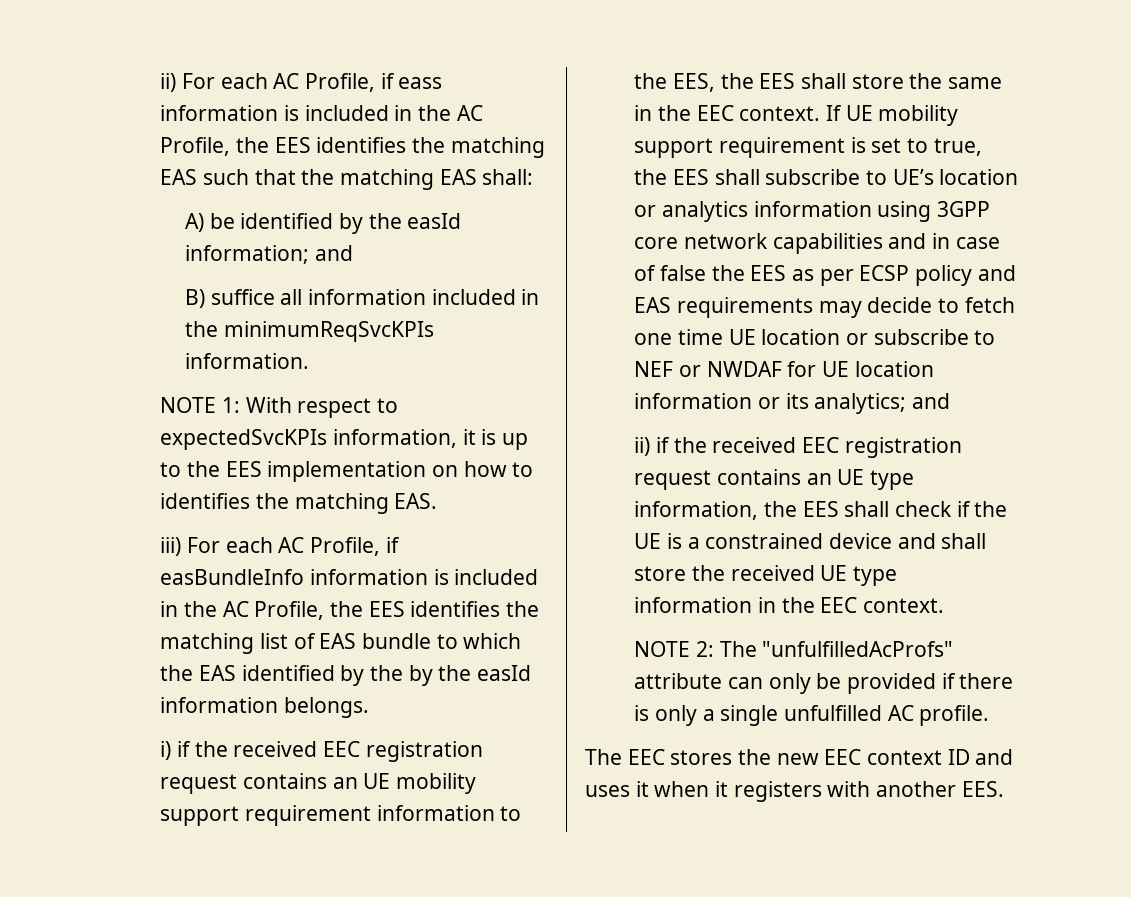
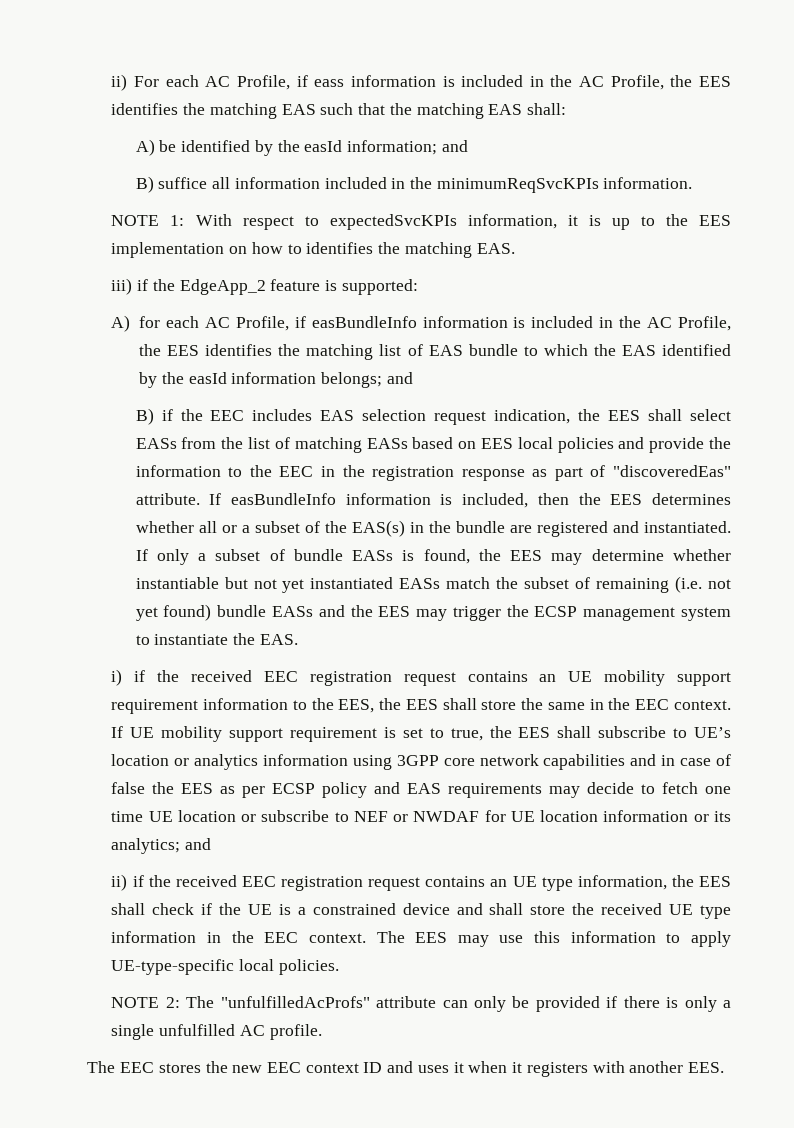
- iii) For each AC Profile, if easBundleInfo information is included in the AC Profile, the EES identifies the matching list of EAS bundle to which the EAS identified by the by the easId information belongs.
+ iii) if the EdgeApp_2 feature is supported:
+ A) for each AC Profile, if easBundleInfo information is included in the AC Profile, the EES identifies the matching list of EAS bundle to which the EAS identified by the easId information belongs; and
+ B) if the EEC includes EAS selection request indication, the EES shall select EASs from the list of matching EASs based on EES local policies and provide the information to the EEC in the registration response as part of "discoveredEas" attribute. If easBundleInfo information is included, then the EES determines whether all or a subset of the EAS(s) in the bundle are registered and instantiated. If only a subset of bundle EASs is found, the EES may determine whether instantiable but not yet instantiated EASs match the subset of remaining (i.e. not yet found) bundle EASs and the EES may trigger the ECSP management system to instantiate the EAS.
+ The EES may use this information to apply UE-type-specific local policies.

